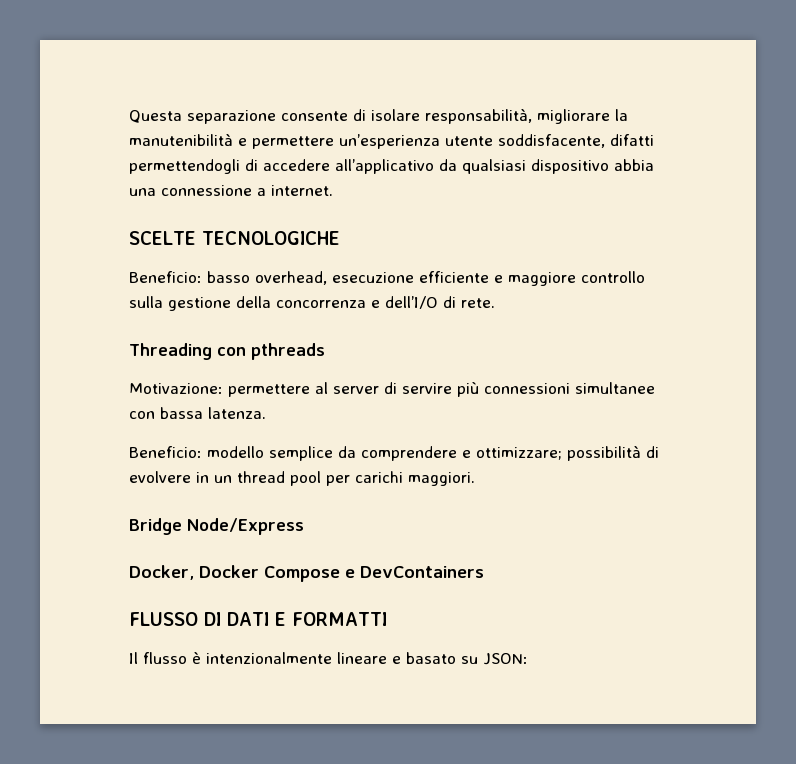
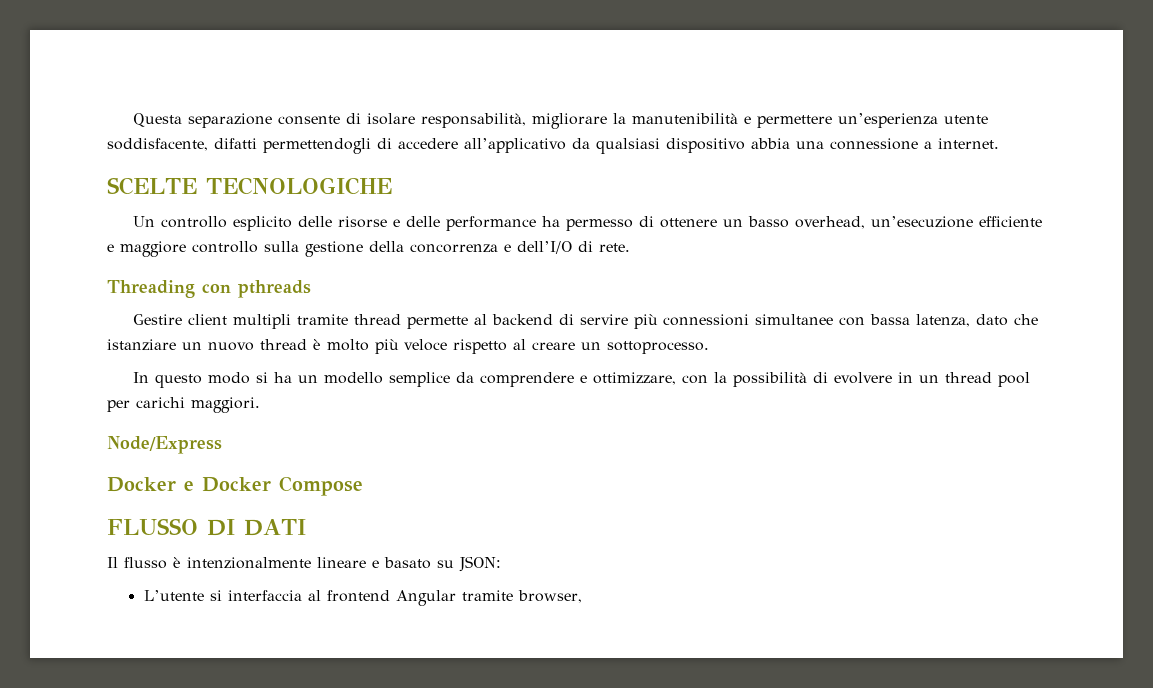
- Beneficio: basso overhead, esecuzione efficiente e maggiore controllo sulla gestione della concorrenza e dell’I/O di rete.
+ Un controllo esplicito delle risorse e delle performance ha permesso di ottenere un basso overhead, un’esecuzione efficiente e maggiore controllo sulla gestione della concorrenza e dell’I/O di rete.
- Motivazione: permettere al server di servire più connessioni simultanee con bassa latenza.
- Beneficio: modello semplice da comprendere e ottimizzare; possibilità di evolvere in un thread pool per carichi maggiori.
+ Gestire client multipli tramite thread permette al backend di servire più connessioni simultanee con bassa latenza, dato che istanziare un nuovo thread è molto più veloce rispetto al creare un sottoprocesso.
+ In questo modo si ha un modello semplice da comprendere e ottimizzare, con la possibilità di evolvere in un thread pool per carichi maggiori.
- Bridge Node/Express
+ Node/Express
- Docker, Docker Compose e DevContainers
+ Docker e Docker Compose
- FLUSSO DI DATI E FORMATTI
+ FLUSSO DI DATI
+ L’utente si interfaccia al frontend Angular tramite browser,

